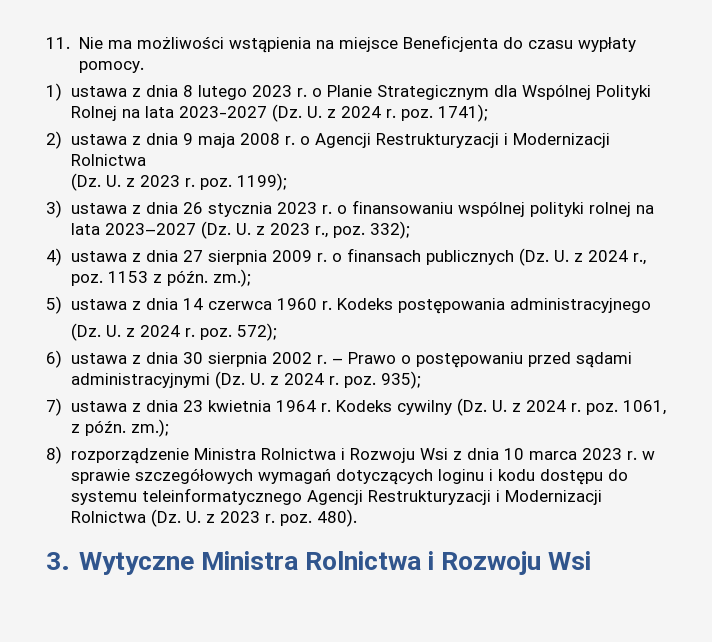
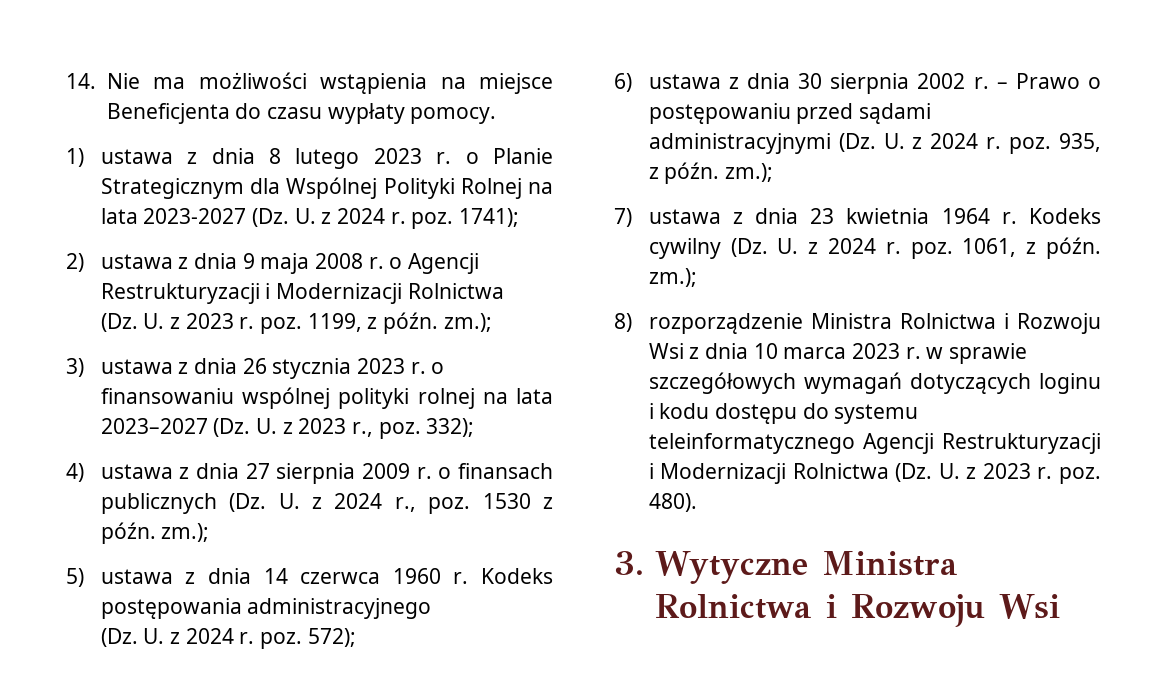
- 11. Nie ma możliwości wstąpienia na miejsce Beneficjenta do czasu wypłaty pomocy.
+ 14. Nie ma możliwości wstąpienia na miejsce Beneficjenta do czasu wypłaty pomocy.
- (Dz. U. z 2023 r. poz. 1199);
+ (Dz. U. z 2023 r. poz. 1199, z późn. zm.);
- 4) ustawa z dnia 27 sierpnia 2009 r. o finansach publicznych (Dz. U. z 2024 r., poz. 1153 z późn. zm.);
+ 4) ustawa z dnia 27 sierpnia 2009 r. o finansach publicznych (Dz. U. z 2024 r., poz. 1530 z późn. zm.);
- – Prawo o postępowaniu przed sądami administracyjnymi (Dz. U. z 2024 r. poz. 935);
+ – Prawo o postępowaniu przed sądami administracyjnymi (Dz. U. z 2024 r. poz. 935, z późn. zm.);

